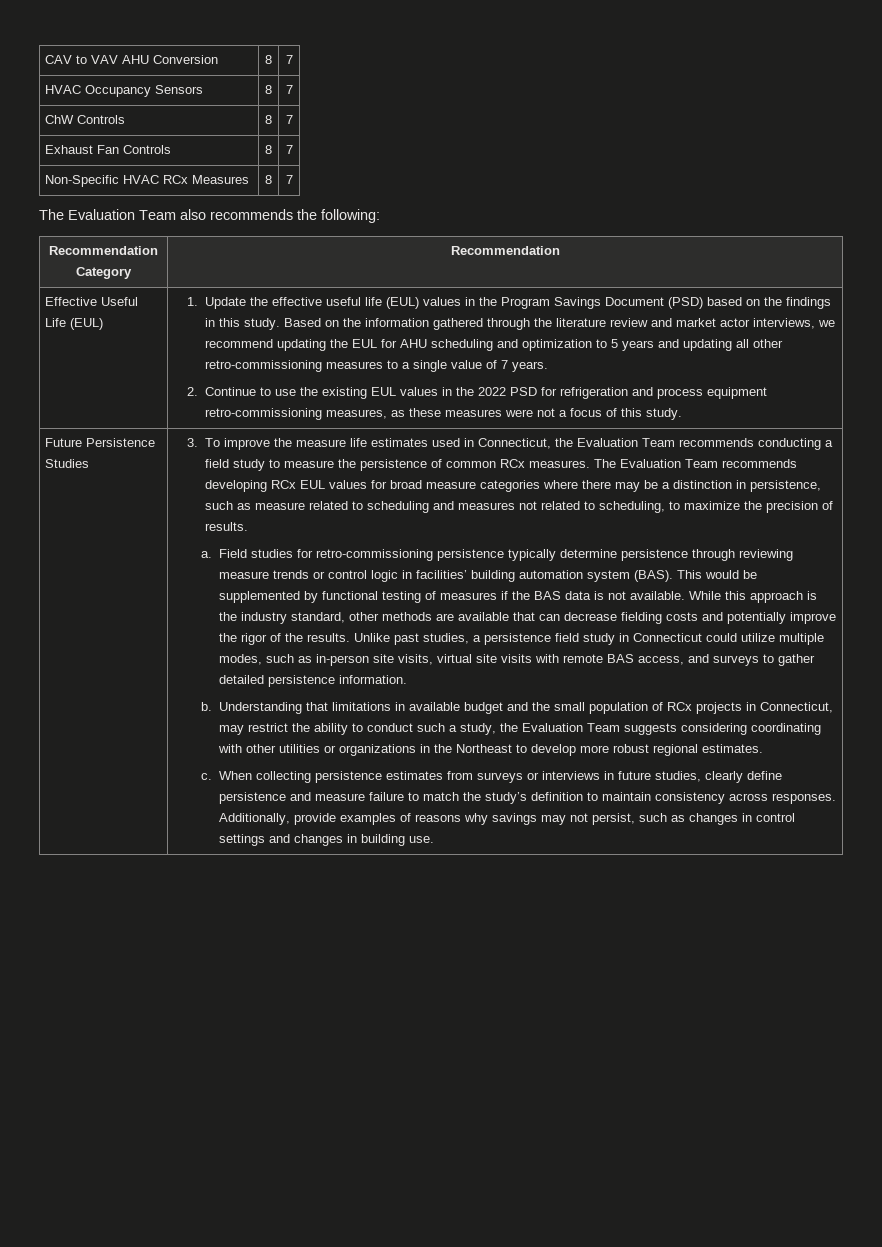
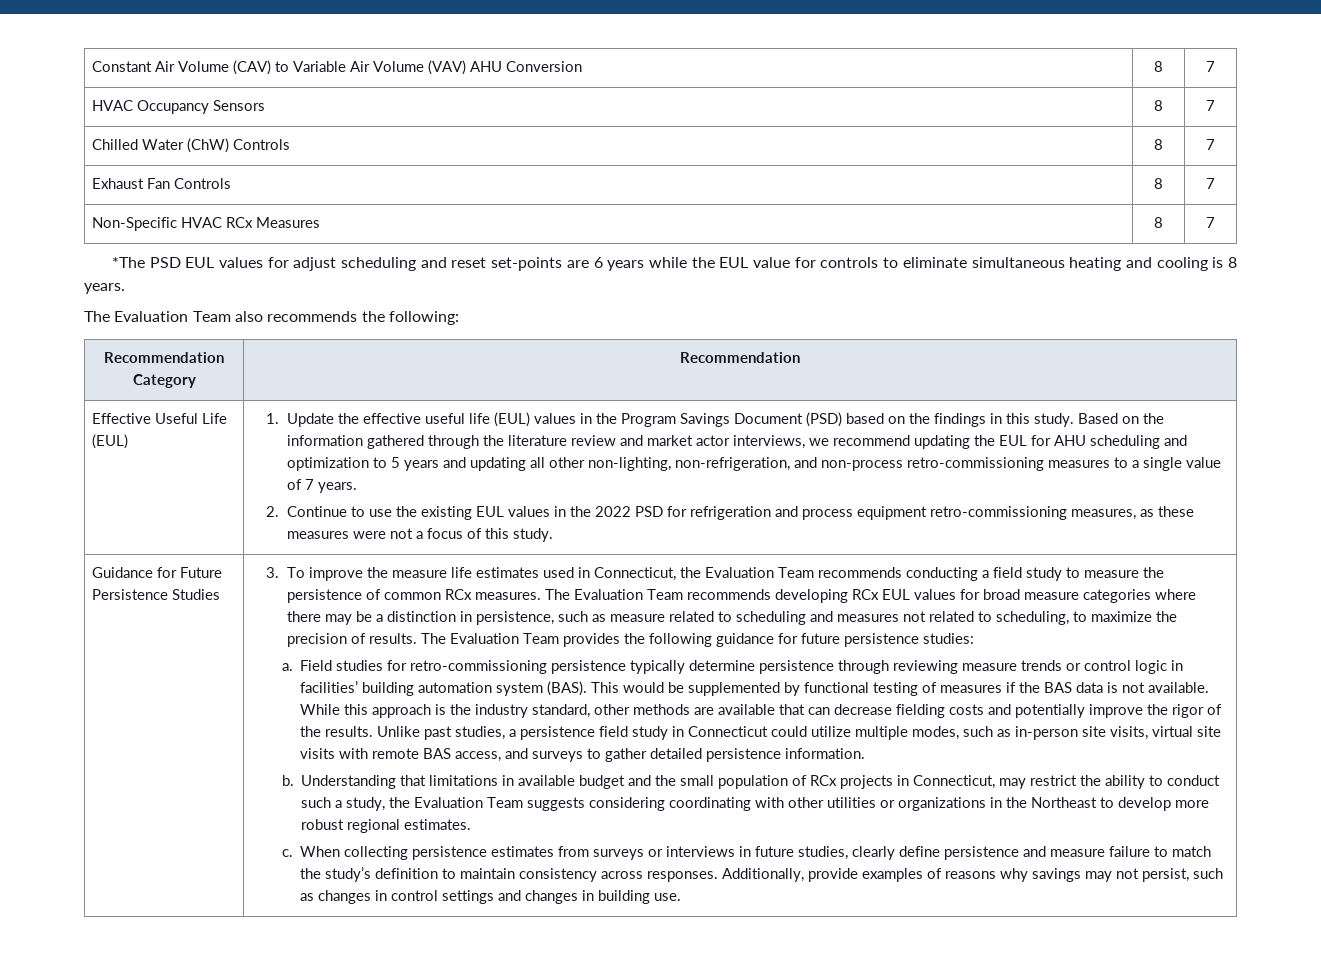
- CAV to VAV AHU Conversion | 8 | 7
+ Constant Air Volume (CAV) to Variable Air Volume (VAV) AHU Conversion | 8 | 7
- ChW Controls | 8 | 7
+ Chilled Water (ChW) Controls | 8 | 7
+ *The PSD EUL values for adjust scheduling and reset set-points are 6 years while the EUL value for controls to eliminate simultaneous heating and cooling is 8 years.
- Based on the information gathered through the literature review and market actor interviews, we recommend updating the EUL for AHU scheduling and optimization to 5 years and updating all other retro-commissioning measures to a single value of 7 years.
+ Based on the information gathered through the literature review and market actor interviews, we recommend updating the EUL for AHU scheduling and optimization to 5 years and updating all other non-lighting, non-refrigeration, and non-process retro-commissioning measures to a single value of 7 years.
- Future Persistence Studies
+ Guidance for Future Persistence Studies
+ The Evaluation Team provides the following guidance for future persistence studies:

